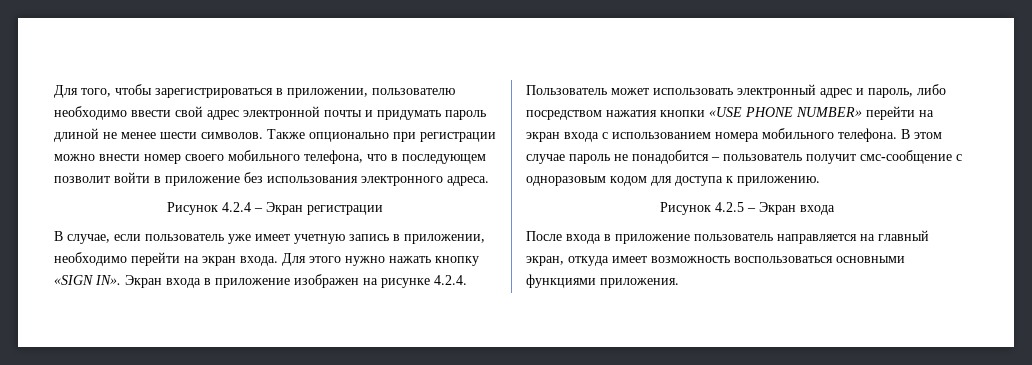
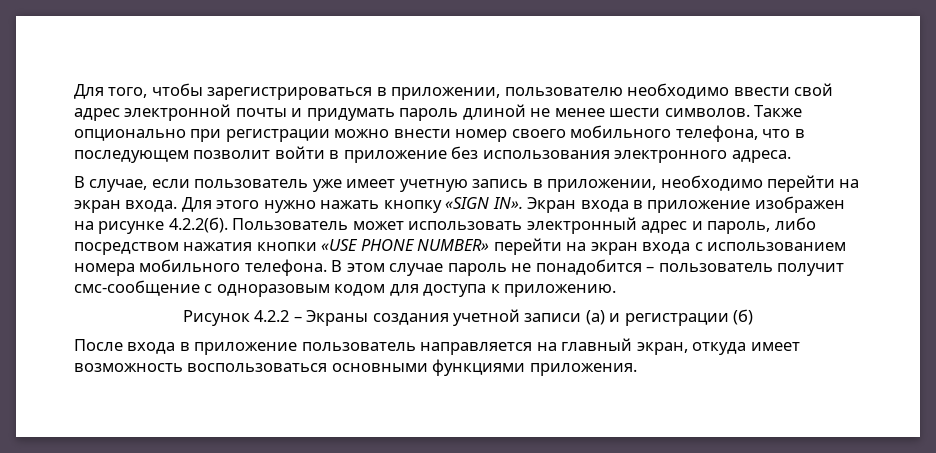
- Рисунок 4.2.4 – Экран регистрации
- Для этого нужно нажать кнопку «SIGN IN». Экран входа в приложение изображен на рисунке 4.2.4. Пользователь может использовать электронный адрес и пароль, либо посредством нажатия кнопки «USE PHONE NUMBER» перейти на экран входа с использованием номера мобильного телефона.
+ Для этого нужно нажать кнопку «SIGN IN». Экран входа в приложение изображен на рисунке 4.2.2(б). Пользователь может использовать электронный адрес и пароль, либо посредством нажатия кнопки «USE PHONE NUMBER» перейти на экран входа с использованием номера мобильного телефона.
- Рисунок 4.2.5 – Экран входа
+ Рисунок 4.2.2 – Экраны создания учетной записи (а) и регистрации (б)

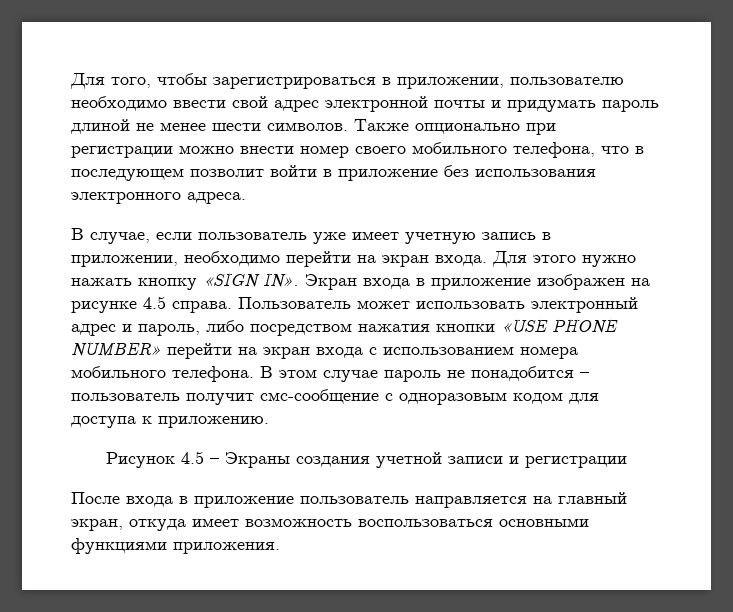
- Для этого нужно нажать кнопку «SIGN IN». Экран входа в приложение изображен на рисунке 4.2.2(б). Пользователь может использовать электронный адрес и пароль, либо посредством нажатия кнопки «USE PHONE NUMBER» перейти на экран входа с использованием номера мобильного телефона.
+ Для этого нужно нажать кнопку «SIGN IN». Экран входа в приложение изображен на рисунке 4.5 справа. Пользователь может использовать электронный адрес и пароль, либо посредством нажатия кнопки «USE PHONE NUMBER» перейти на экран входа с использованием номера мобильного телефона.
- Рисунок 4.2.2 – Экраны создания учетной записи (а) и регистрации (б)
+ Рисунок 4.5 – Экраны создания учетной записи и регистрации

